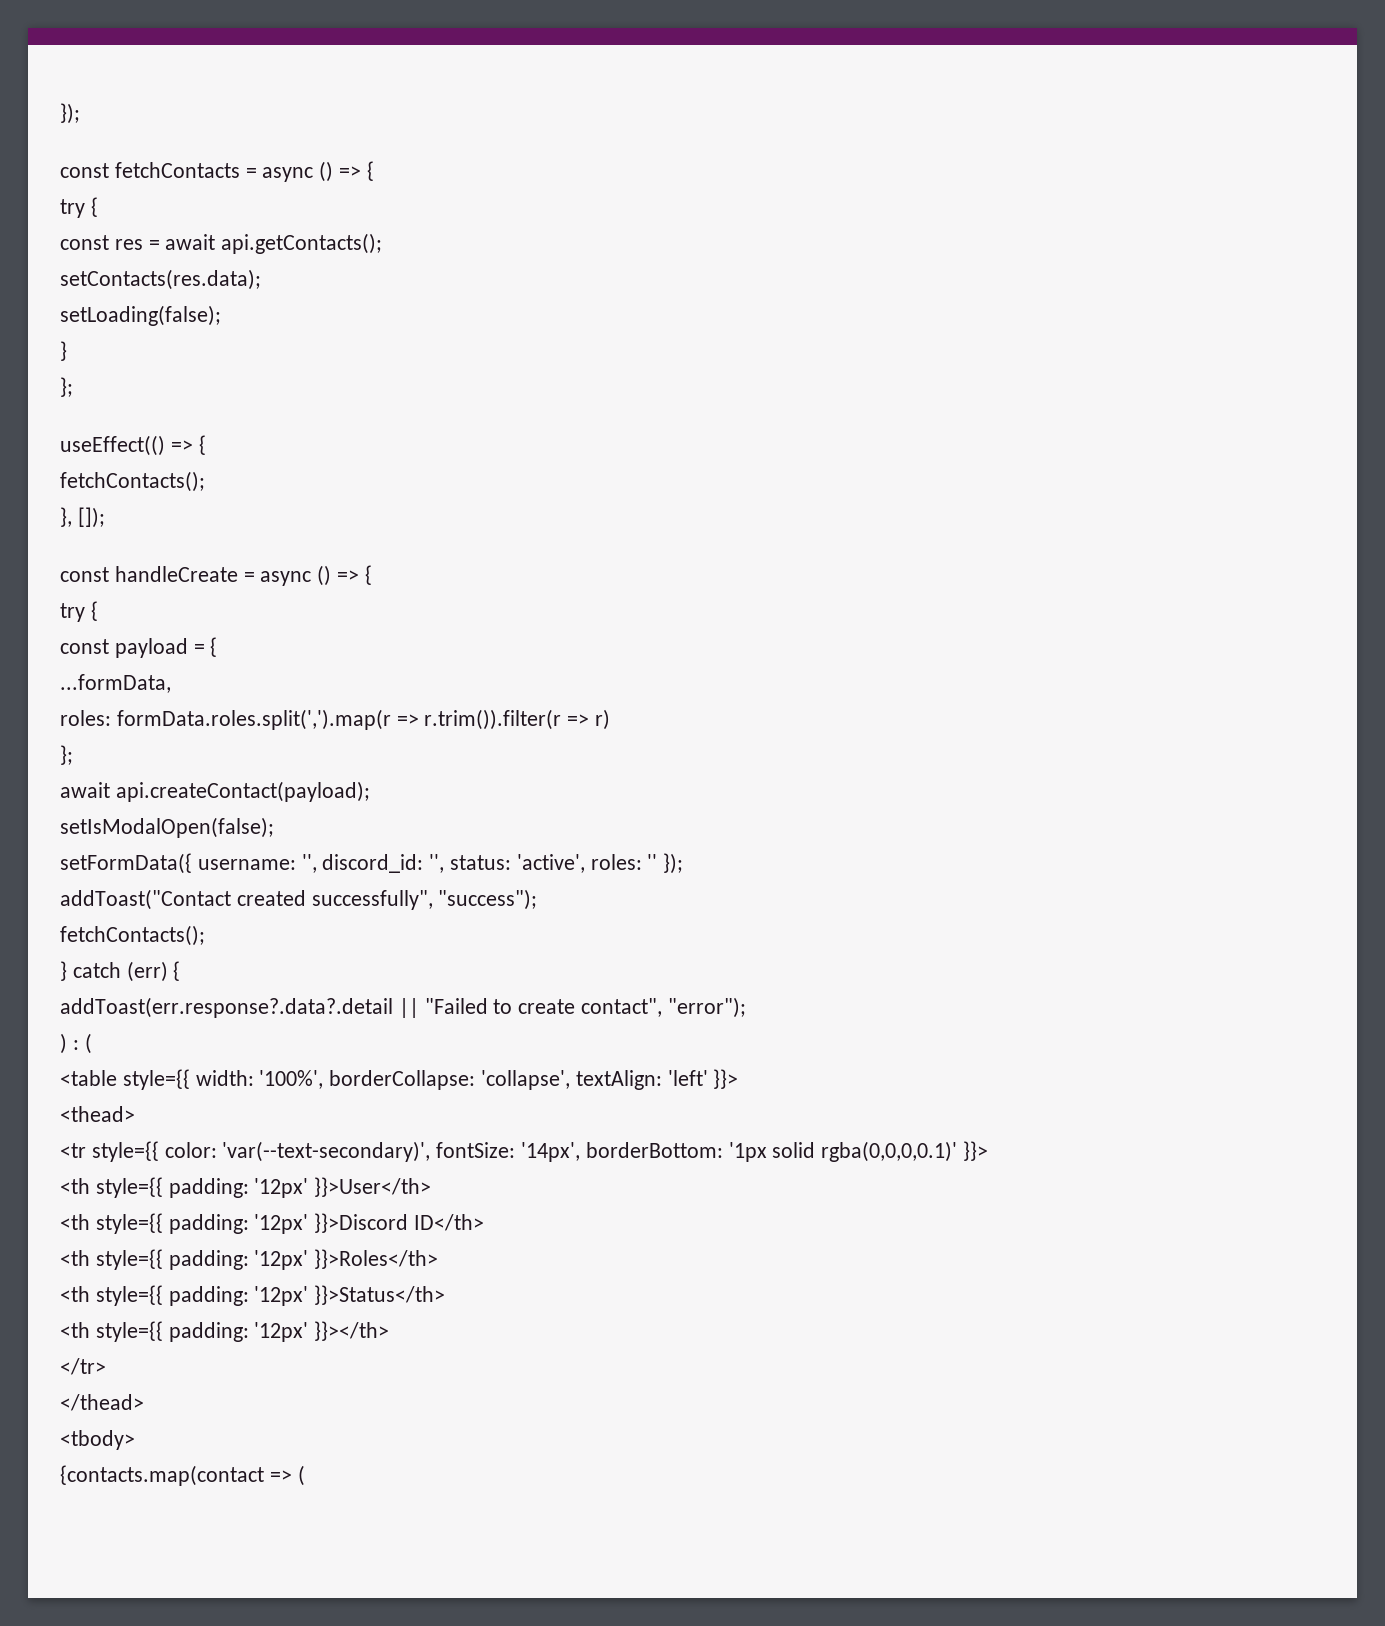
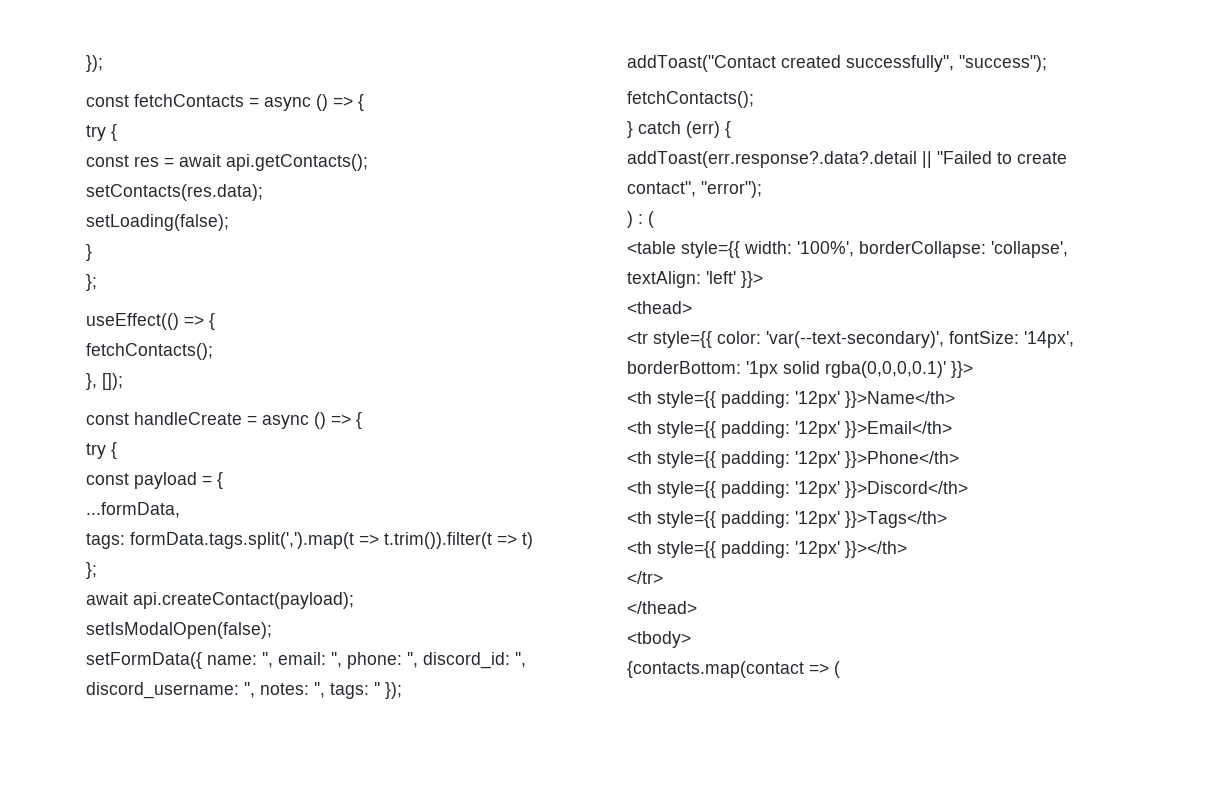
- roles: formData.roles.split(',').map(r => r.trim()).filter(r => r)
+ tags: formData.tags.split(',').map(t => t.trim()).filter(t => t)
- setFormData({ username: '', discord_id: '', status: 'active', roles: '' });
+ setFormData({ name: '', email: '', phone: '', discord_id: '', discord_username: '', notes: '', tags: '' });
- <th style={{ padding: '12px' }}>User</th>
- <th style={{ padding: '12px' }}>Discord ID</th>
- <th style={{ padding: '12px' }}>Roles</th>
- <th style={{ padding: '12px' }}>Status</th>
+ <th style={{ padding: '12px' }}>Name</th>
+ <th style={{ padding: '12px' }}>Email</th>
+ <th style={{ padding: '12px' }}>Phone</th>
+ <th style={{ padding: '12px' }}>Discord</th>
+ <th style={{ padding: '12px' }}>Tags</th>

